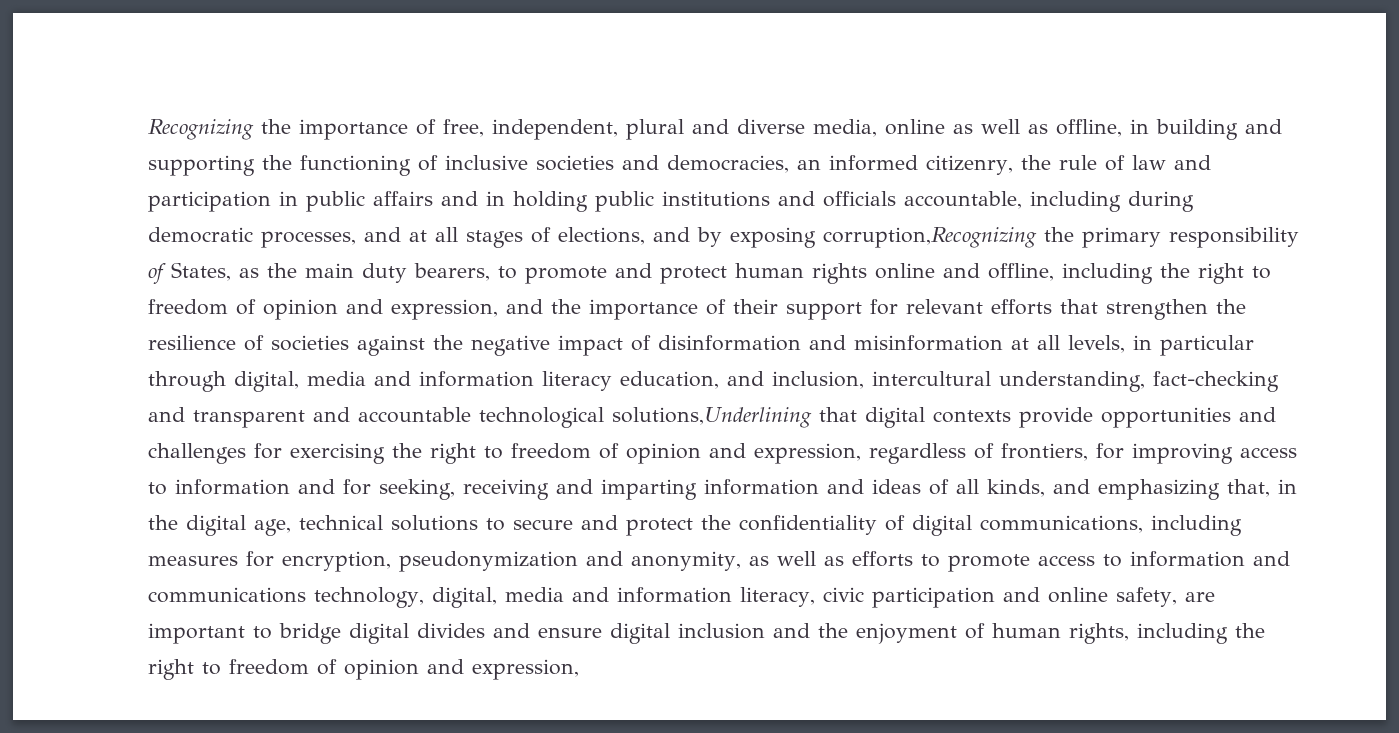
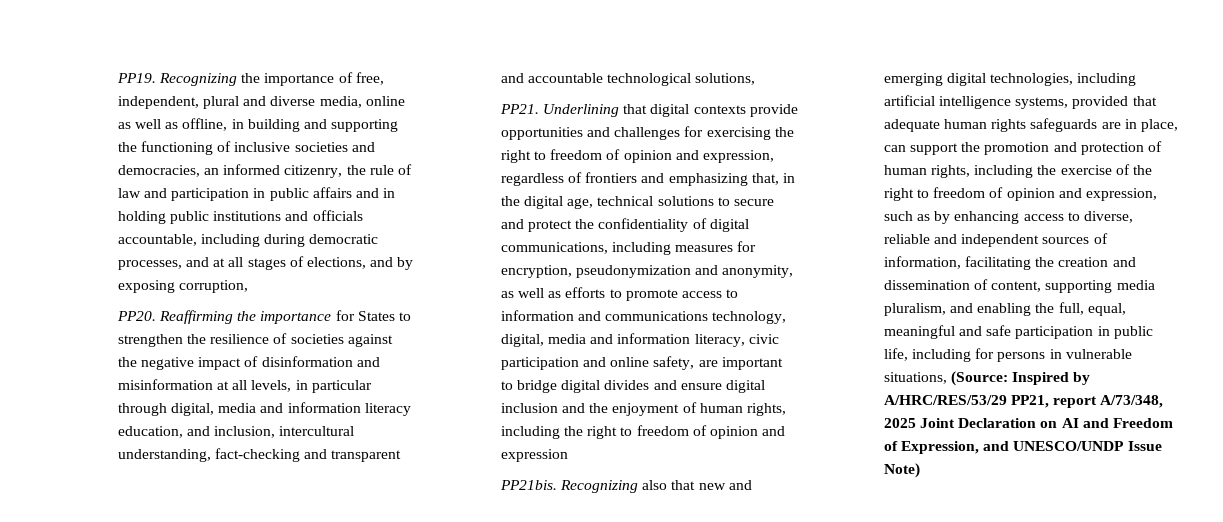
+ PP19.
- Recognizing the importance of free, independent, plural and diverse media, online as well as offline, in building and supporting the functioning of inclusive societies and democracies, an informed citizenry, the rule of law and participation in public affairs and in holding public institutions and officials accountable, including during democratic processes, and at all stages of elections, and by exposing corruption,Recognizing the primary responsibility of States, as the main duty bearers, to promote and protect human rights online and offline, including the right to freedom of opinion and expression, and the importance of their support for relevant efforts that strengthen the resilience of societies against the negative impact of disinformation and misinformation at all levels, in particular through digital, media and information literacy education, and inclusion, intercultural understanding, fact-checking and transparent and accountable technological solutions,Underlining that digital contexts provide opportunities and challenges for exercising the right to freedom of opinion and expression, regardless of frontiers, for improving access to information and for seeking, receiving and imparting information and ideas of all kinds, and emphasizing that, in the digital age, technical solutions to secure and protect the confidentiality of digital communications, including measures for encryption, pseudonymization and anonymity, as well as efforts to promote access to information and communications technology, digital, media and information literacy, civic participation and online safety, are important to bridge digital divides and ensure digital inclusion and the enjoyment of human rights, including the right to freedom of opinion and expression,
+ Recognizing the importance of free, independent, plural and diverse media, online as well as offline, in building and supporting the functioning of inclusive societies and democracies, an informed citizenry, the rule of law and participation in public affairs and in holding public institutions and officials accountable, including during democratic processes, and at all stages of elections, and by exposing corruption,
+ PP20. Reaffirming the importance for States to strengthen the resilience of societies against the negative impact of disinformation and misinformation at all levels, in particular through digital, media and information literacy education, and inclusion, intercultural understanding, fact-checking and transparent and accountable technological solutions,
+ PP21. Underlining that digital contexts provide opportunities and challenges for exercising the right to freedom of opinion and expression, regardless of frontiers and emphasizing that, in the digital age, technical solutions to secure and protect the confidentiality of digital communications, including measures for encryption, pseudonymization and anonymity, as well as efforts to promote access to information and communications technology, digital, media and information literacy, civic participation and online safety, are important to bridge digital divides and ensure digital inclusion and the enjoyment of human rights, including the right to freedom of opinion and expression
+ PP21bis. Recognizing also that new and emerging digital technologies, including artificial intelligence systems, provided that adequate human rights safeguards are in place, can support the promotion and protection of human rights, including the exercise of the right to freedom of opinion and expression, such as by enhancing access to diverse, reliable and independent sources of information, facilitating the creation and dissemination of content, supporting media pluralism, and enabling the full, equal, meaningful and safe participation in public life, including for persons in vulnerable situations, (Source: Inspired by A/HRC/RES/53/29 PP21, report A/73/348, 2025 Joint Declaration on AI and Freedom of Expression, and UNESCO/UNDP Issue Note)

